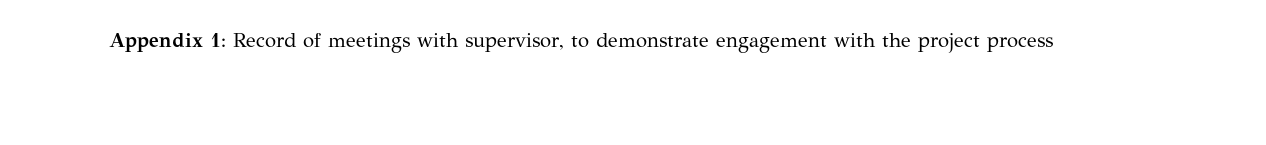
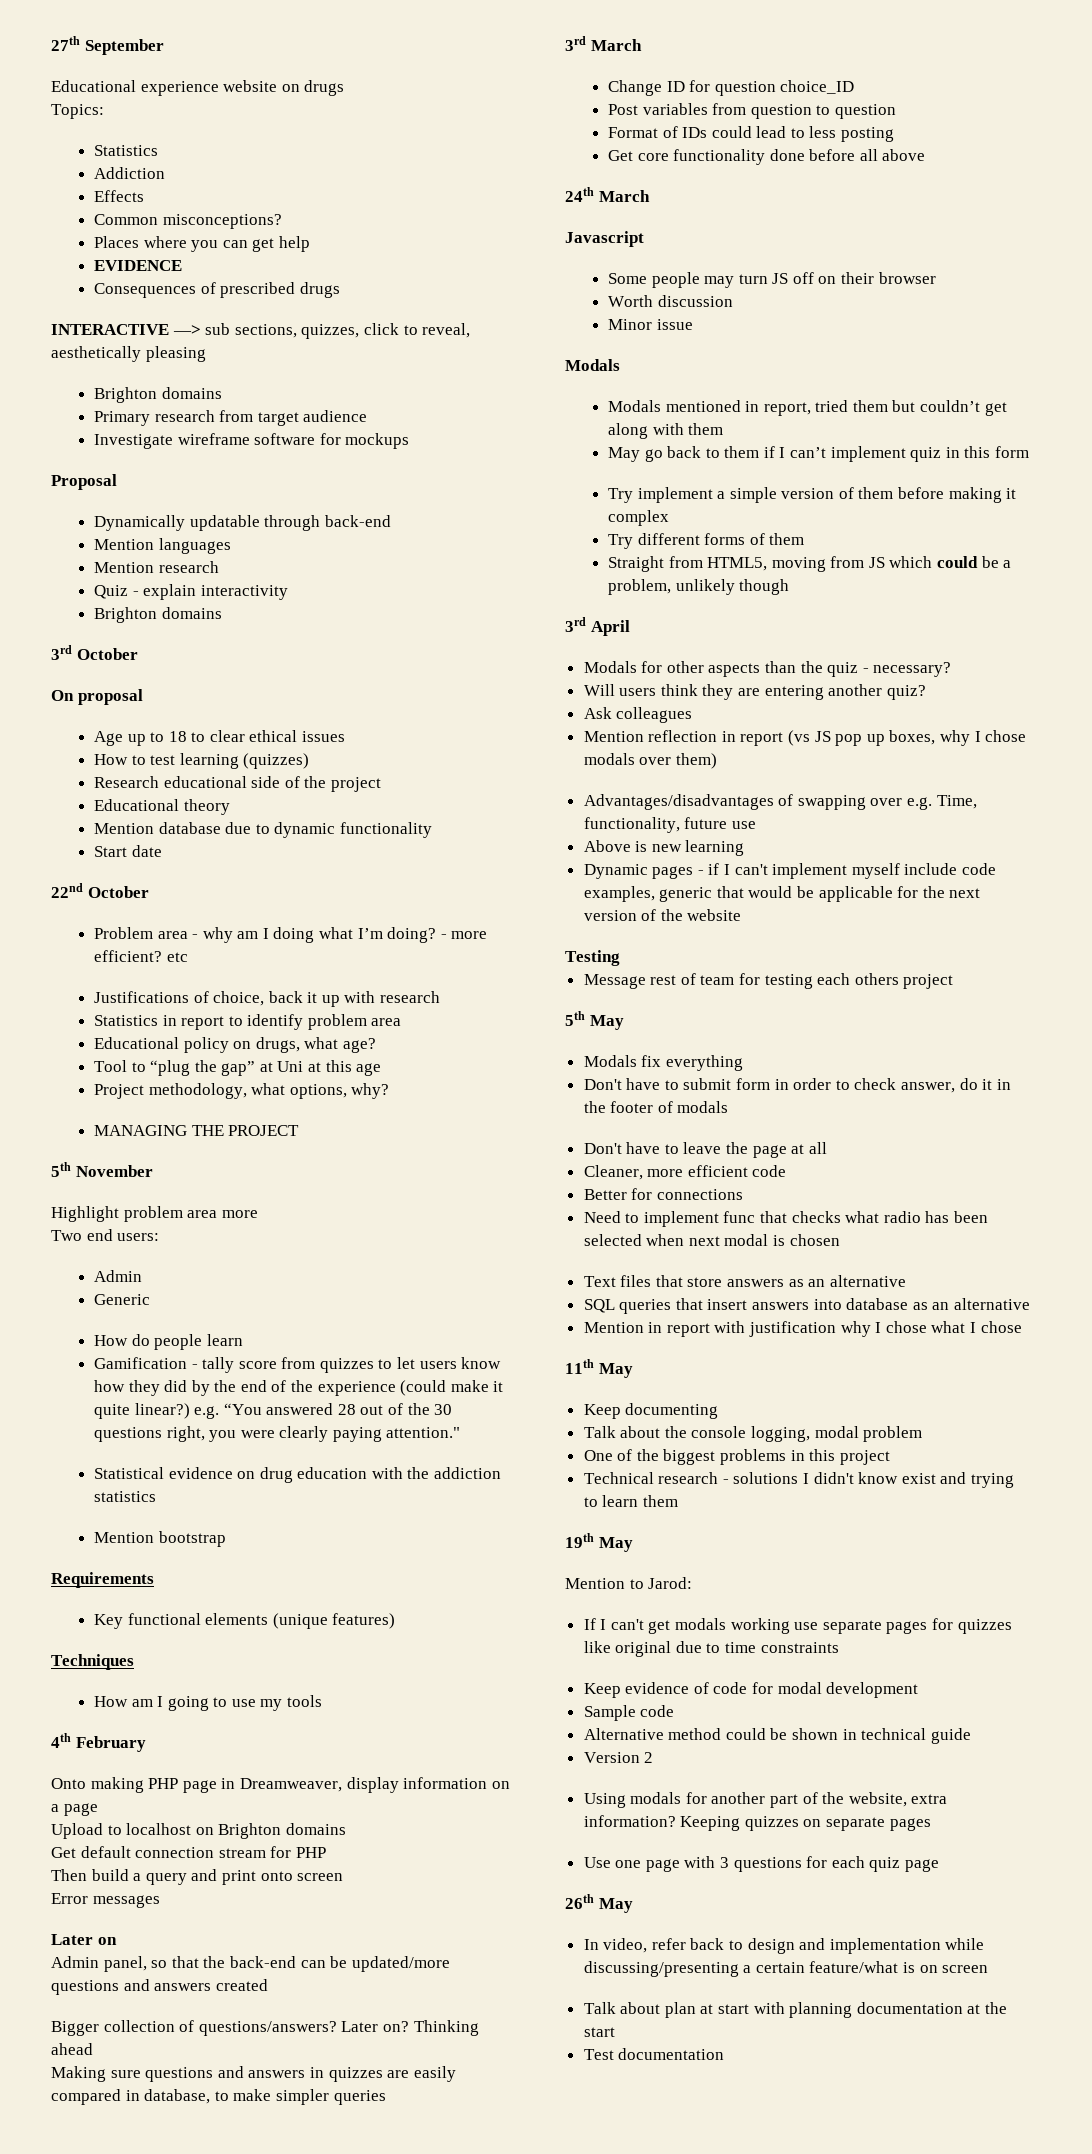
- Appendix 1: Record of meetings with supervisor, to demonstrate engagement with the project process
+ 27th September
+ Educational experience website on drugs
+ Topics:
+ Statistics
+ Addiction
+ Effects
+ Common misconceptions?
+ Places where you can get help
+ EVIDENCE
+ Consequences of prescribed drugs
+ INTERACTIVE —> sub sections, quizzes, click to reveal, aesthetically pleasing
+ Brighton domains
+ Primary research from target audience
+ Investigate wireframe software for mockups
+ Proposal
+ Dynamically updatable through back-end
+ Mention languages
+ Mention research
+ Quiz - explain interactivity
+ Brighton domains
+ 3rd October
+ On proposal
+ Age up to 18 to clear ethical issues
+ How to test learning (quizzes)
+ Research educational side of the project
+ Educational theory
+ Mention database due to dynamic functionality
+ Start date
+ 22nd October
+ Problem area - why am I doing what I’m doing? - more efficient? etc
+ Justifications of choice, back it up with research
+ Statistics in report to identify problem area
+ Educational policy on drugs, what age?
+ Tool to “plug the gap” at Uni at this age
+ Project methodology, what options, why?
+ MANAGING THE PROJECT
+ 5th November
+ Highlight problem area more
+ Two end users:
+ Admin
+ Generic
+ How do people learn
+ Gamification - tally score from quizzes to let users know how they did by the end of the experience (could make it quite linear?) e.g. “You answered 28 out of the 30 questions right, you were clearly paying attention."
+ Statistical evidence on drug education with the addiction statistics
+ Mention bootstrap
+ Requirements
+ Key functional elements (unique features)
+ Techniques
+ How am I going to use my tools
+ 4th February
+ Onto making PHP page in Dreamweaver, display information on a page
+ Upload to localhost on Brighton domains
+ Get default connection stream for PHP
+ Then build a query and print onto screen
+ Error messages
+ Later on
+ Admin panel, so that the back-end can be updated/more questions and answers created
+ Bigger collection of questions/answers? Later on? Thinking ahead
+ Making sure questions and answers in quizzes are easily compared in database, to make simpler queries
+ 3rd March
+ Change ID for question choice_ID
+ Post variables from question to question
+ Format of IDs could lead to less posting
+ Get core functionality done before all above
+ 24th March
+ Javascript
+ Some people may turn JS off on their browser
+ Worth discussion
+ Minor issue
+ Modals
+ Modals mentioned in report, tried them but couldn’t get along with them
+ May go back to them if I can’t implement quiz in this form
+ Try implement a simple version of them before making it complex
+ Try different forms of them
+ Straight from HTML5, moving from JS which could be a problem, unlikely though
+ 3rd April
+ Modals for other aspects than the quiz - necessary?
+ Will users think they are entering another quiz?
+ Ask colleagues
+ Mention reflection in report (vs JS pop up boxes, why I chose modals over them)
+ Advantages/disadvantages of swapping over e.g. Time, functionality, future use
+ Above is new learning
+ Dynamic pages - if I can't implement myself include code examples, generic that would be applicable for the next version of the website
+ Testing
+ Message rest of team for testing each others project
+ 5th May
+ Modals fix everything
+ Don't have to submit form in order to check answer, do it in the footer of modals
+ Don't have to leave the page at all
+ Cleaner, more efficient code
+ Better for connections
+ Need to implement func that checks what radio has been selected when next modal is chosen
+ Text files that store answers as an alternative
+ SQL queries that insert answers into database as an alternative
+ Mention in report with justification why I chose what I chose
+ 11th May
+ Keep documenting
+ Talk about the console logging, modal problem
+ One of the biggest problems in this project
+ Technical research - solutions I didn't know exist and trying to learn them
+ 19th May
+ Mention to Jarod:
+ If I can't get modals working use separate pages for quizzes like original due to time constraints
+ Keep evidence of code for modal development
+ Sample code
+ Alternative method could be shown in technical guide
+ Version 2
+ Using modals for another part of the website, extra information? Keeping quizzes on separate pages
+ Use one page with 3 questions for each quiz page
+ 26th May
+ In video, refer back to design and implementation while discussing/presenting a certain feature/what is on screen
+ Talk about plan at start with planning documentation at the start
+ Test documentation

